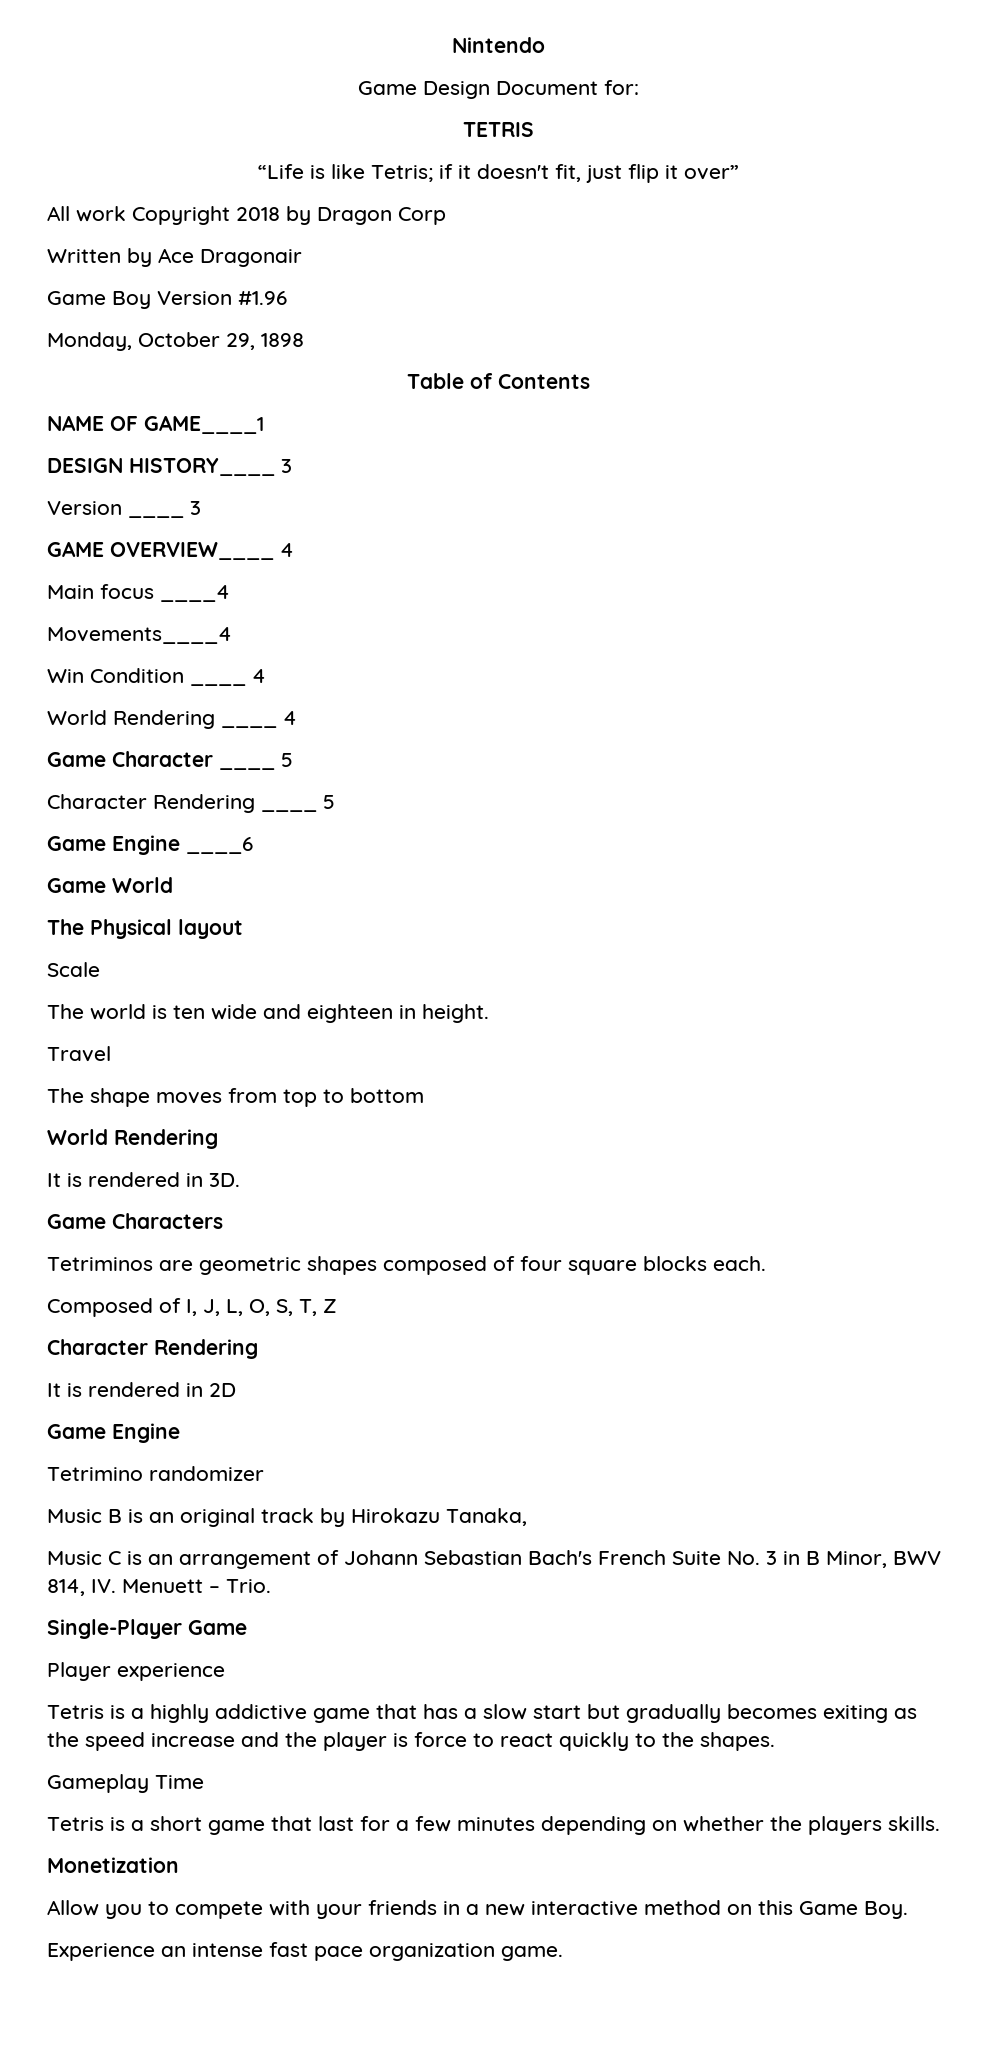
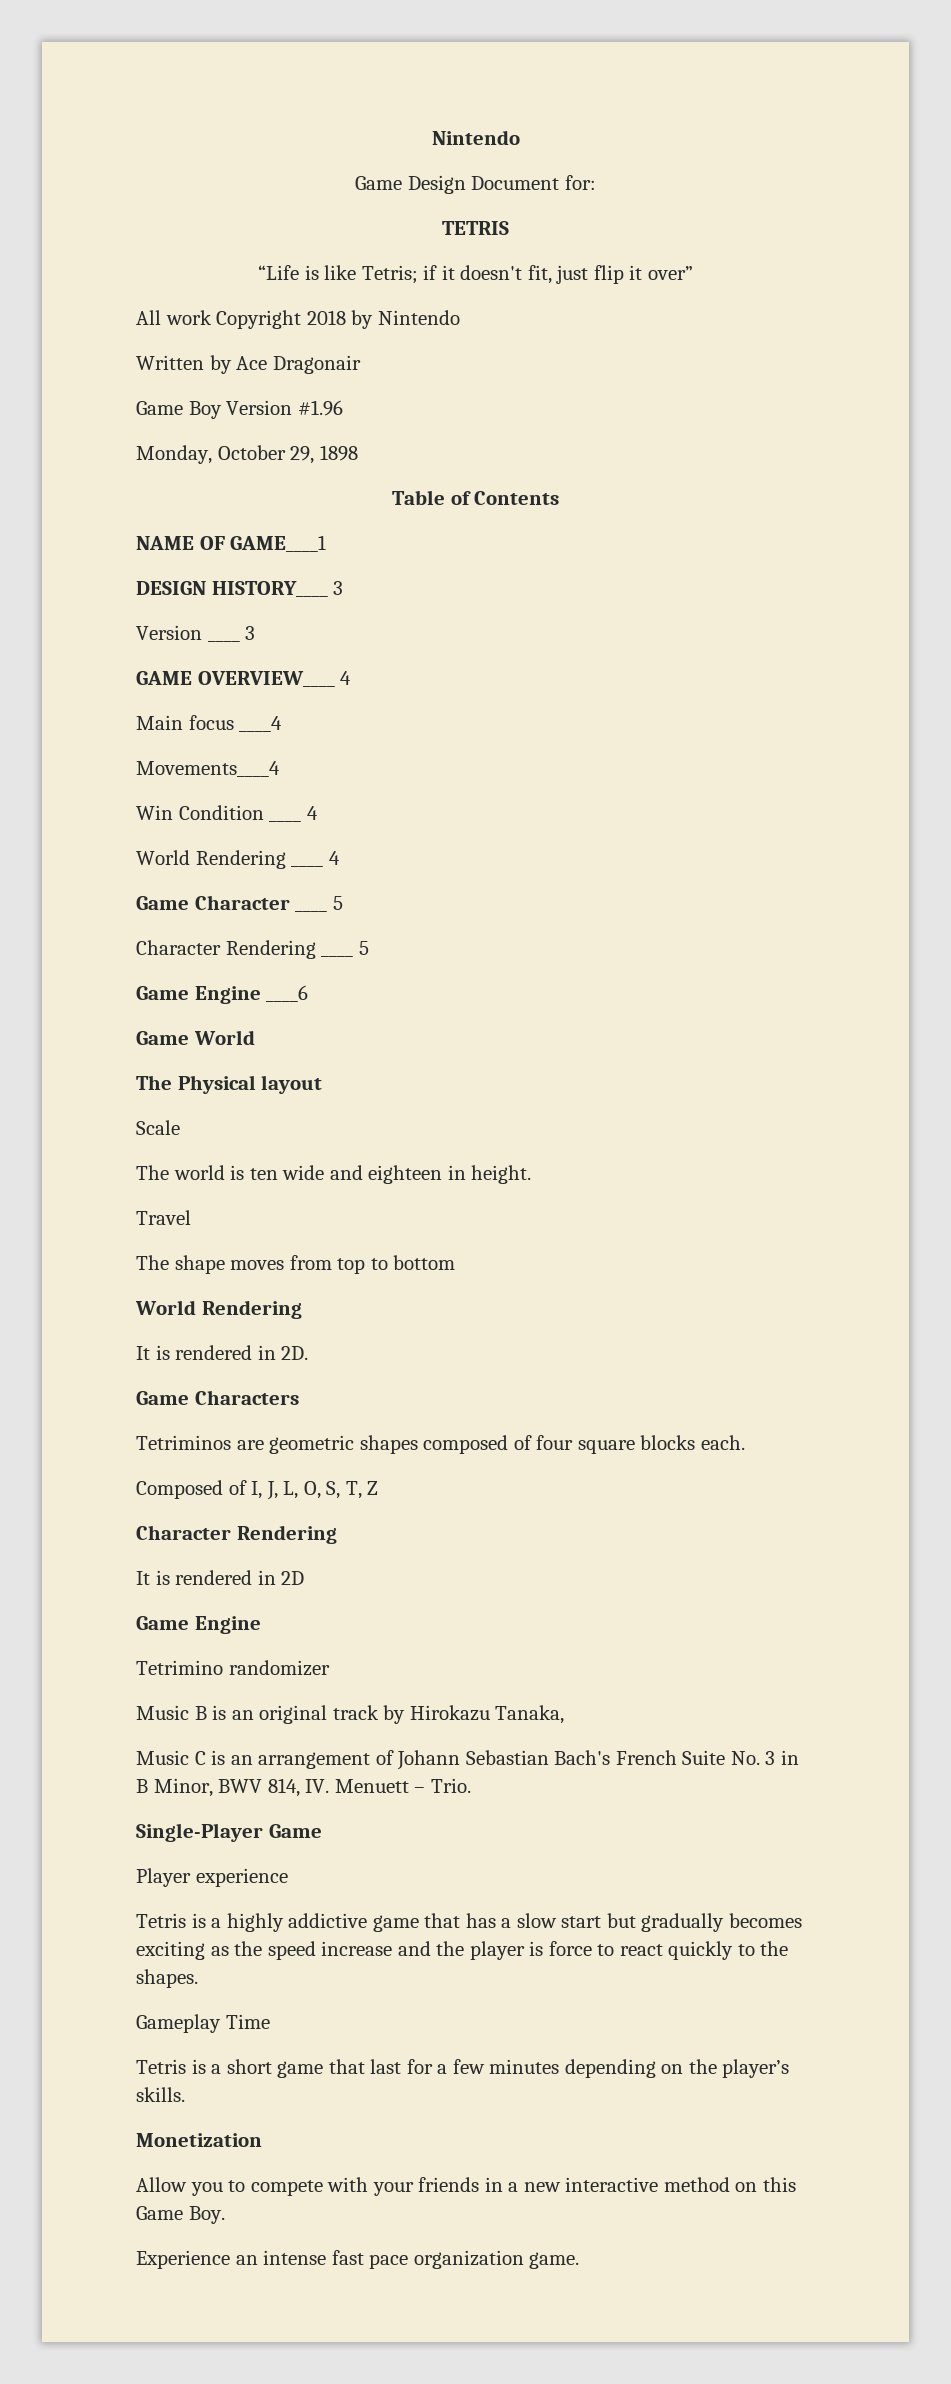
- All work Copyright 2018 by Dragon Corp
+ All work Copyright 2018 by Nintendo
- It is rendered in 3D.
+ It is rendered in 2D.
- Tetris is a highly addictive game that has a slow start but gradually becomes exiting as the speed increase and the player is force to react quickly to the shapes.
+ Tetris is a highly addictive game that has a slow start but gradually becomes exciting as the speed increase and the player is force to react quickly to the shapes.
- Tetris is a short game that last for a few minutes depending on whether the players skills.
+ Tetris is a short game that last for a few minutes depending on the player’s skills.

